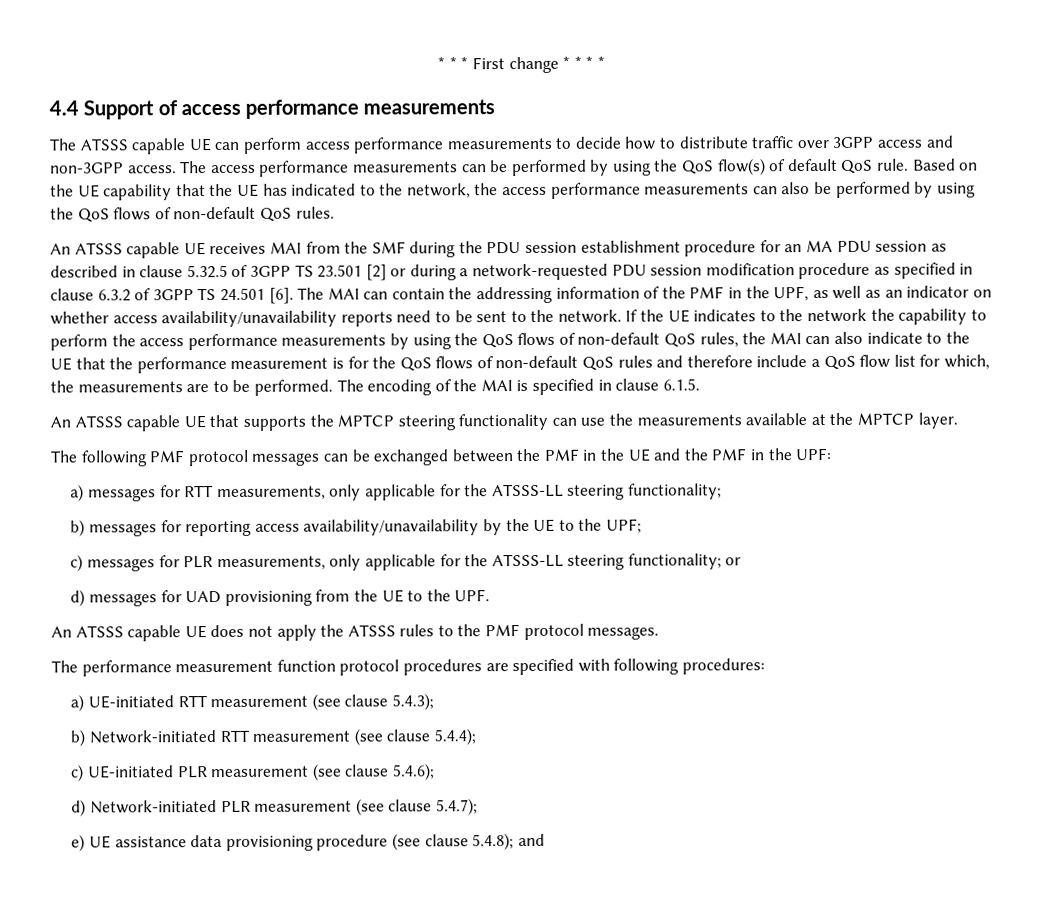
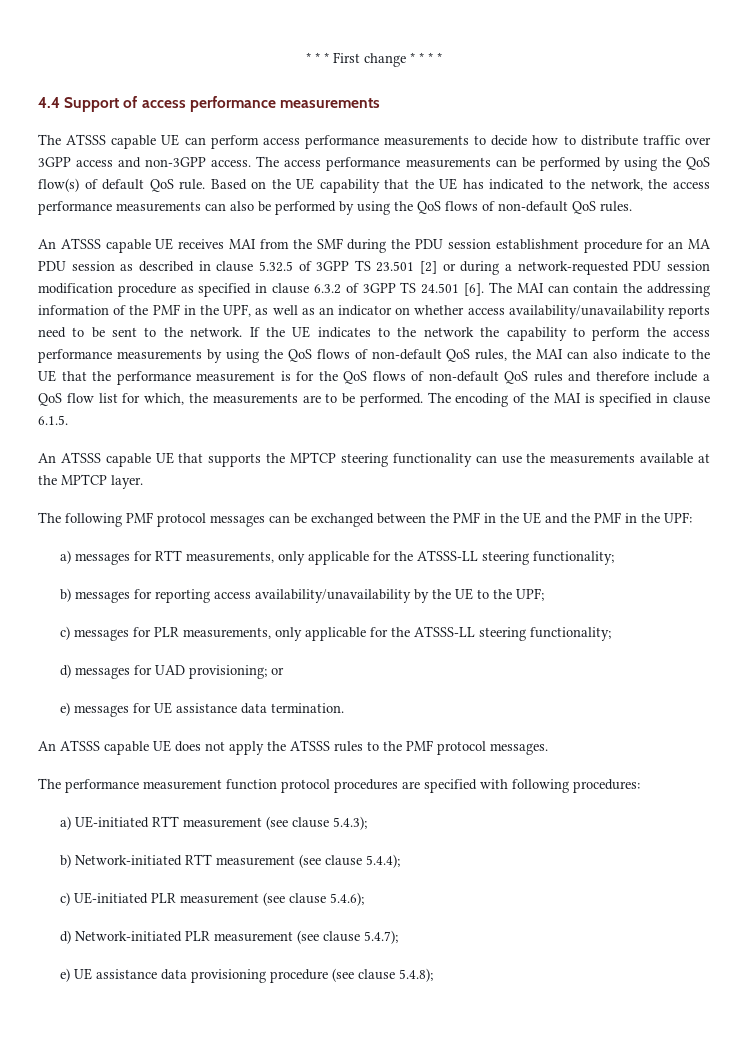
- c) messages for PLR measurements, only applicable for the ATSSS-LL steering functionality; or
+ c) messages for PLR measurements, only applicable for the ATSSS-LL steering functionality;
- d) messages for UAD provisioning from the UE to the UPF.
+ d) messages for UAD provisioning; or
+ e) messages for UE assistance data termination.
- e) UE assistance data provisioning procedure (see clause 5.4.8); and
+ e) UE assistance data provisioning procedure (see clause 5.4.8);

